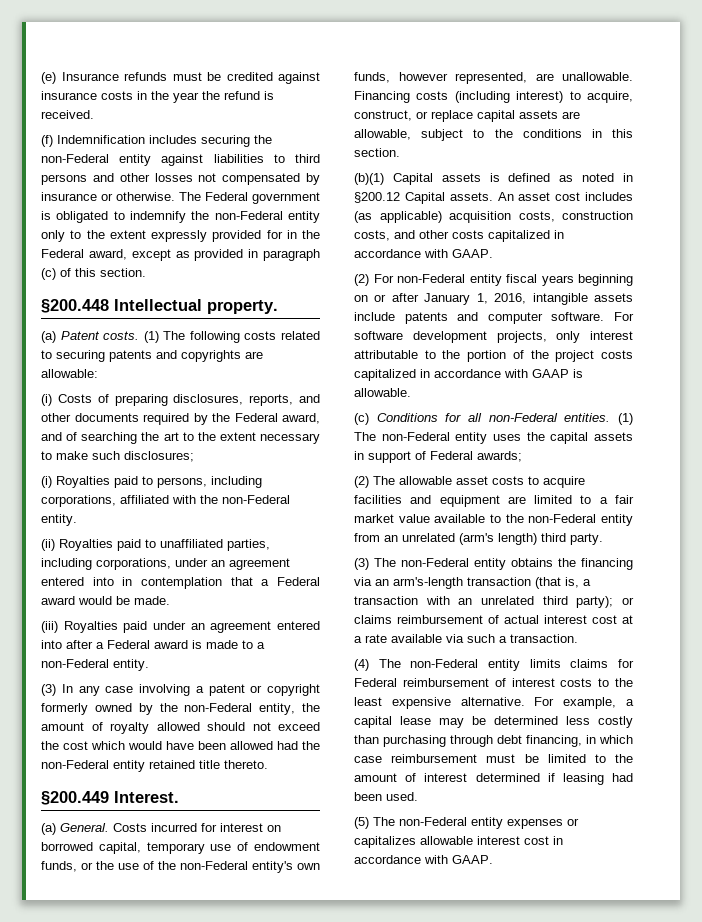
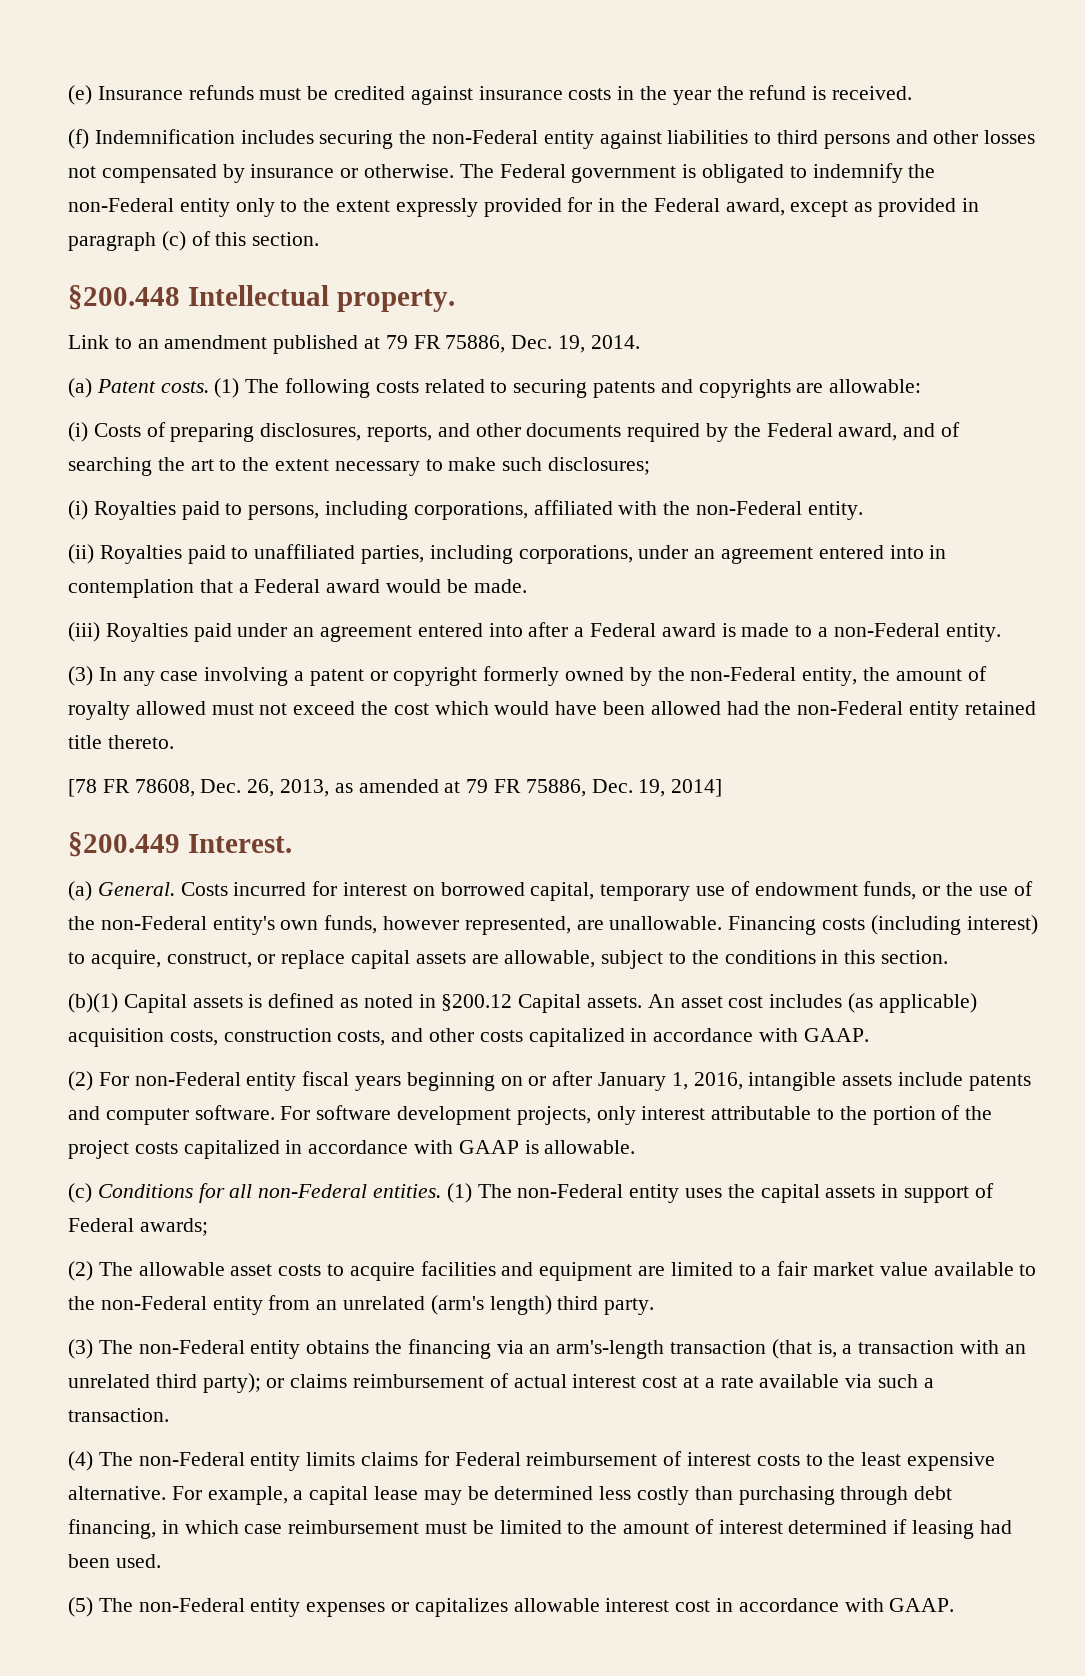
+ Link to an amendment published at 79 FR 75886, Dec. 19, 2014.
- (3) In any case involving a patent or copyright formerly owned by the non-Federal entity, the amount of royalty allowed should not exceed the cost which would have been allowed had the non-Federal entity retained title thereto.
+ (3) In any case involving a patent or copyright formerly owned by the non-Federal entity, the amount of royalty allowed must not exceed the cost which would have been allowed had the non-Federal entity retained title thereto.
+ [78 FR 78608, Dec. 26, 2013, as amended at 79 FR 75886, Dec. 19, 2014]

